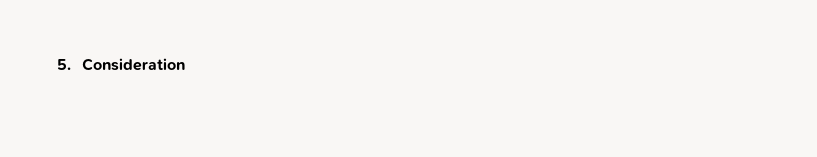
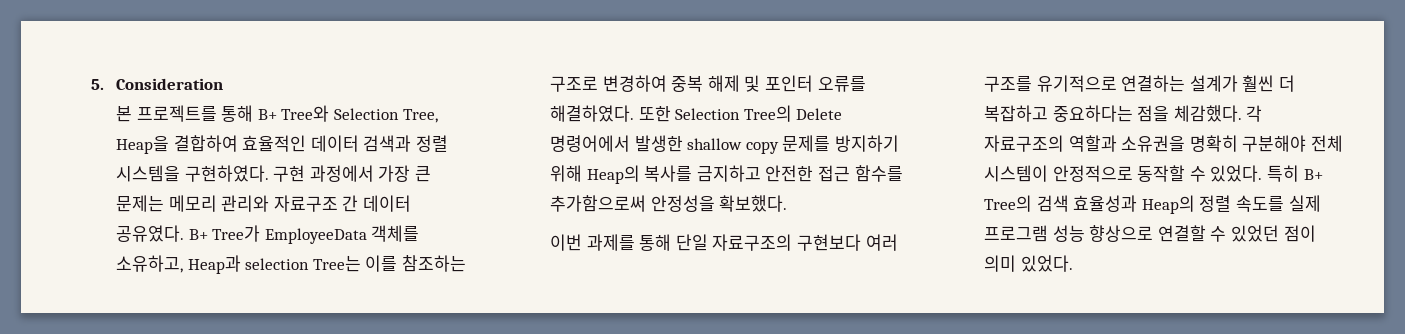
+ 본 프로젝트를 통해 B+ Tree와 Selection Tree, Heap을 결합하여 효율적인 데이터 검색과 정렬 시스템을 구현하였다. 구현 과정에서 가장 큰 문제는 메모리 관리와 자료구조 간 데이터 공유였다. B+ Tree가 EmployeeData 객체를 소유하고, Heap과 selection Tree는 이를 참조하는 구조로 변경하여 중복 해제 및 포인터 오류를 해결하였다. 또한 Selection Tree의 Delete 명령어에서 발생한 shallow copy 문제를 방지하기 위해 Heap의 복사를 금지하고 안전한 접근 함수를 추가함으로써 안정성을 확보했다.
+ 이번 과제를 통해 단일 자료구조의 구현보다 여러 구조를 유기적으로 연결하는 설계가 훨씬 더 복잡하고 중요하다는 점을 체감했다. 각 자료구조의 역할과 소유권을 명확히 구분해야 전체 시스템이 안정적으로 동작할 수 있었다. 특히 B+ Tree의 검색 효율성과 Heap의 정렬 속도를 실제 프로그램 성능 향상으로 연결할 수 있었던 점이 의미 있었다.

